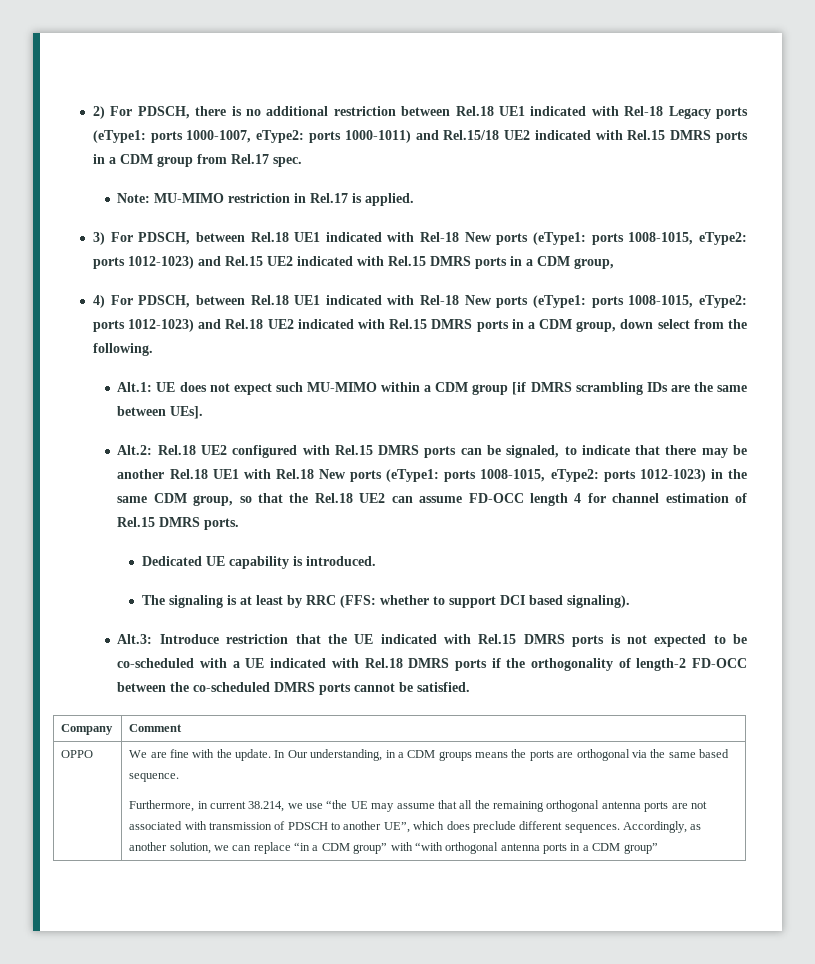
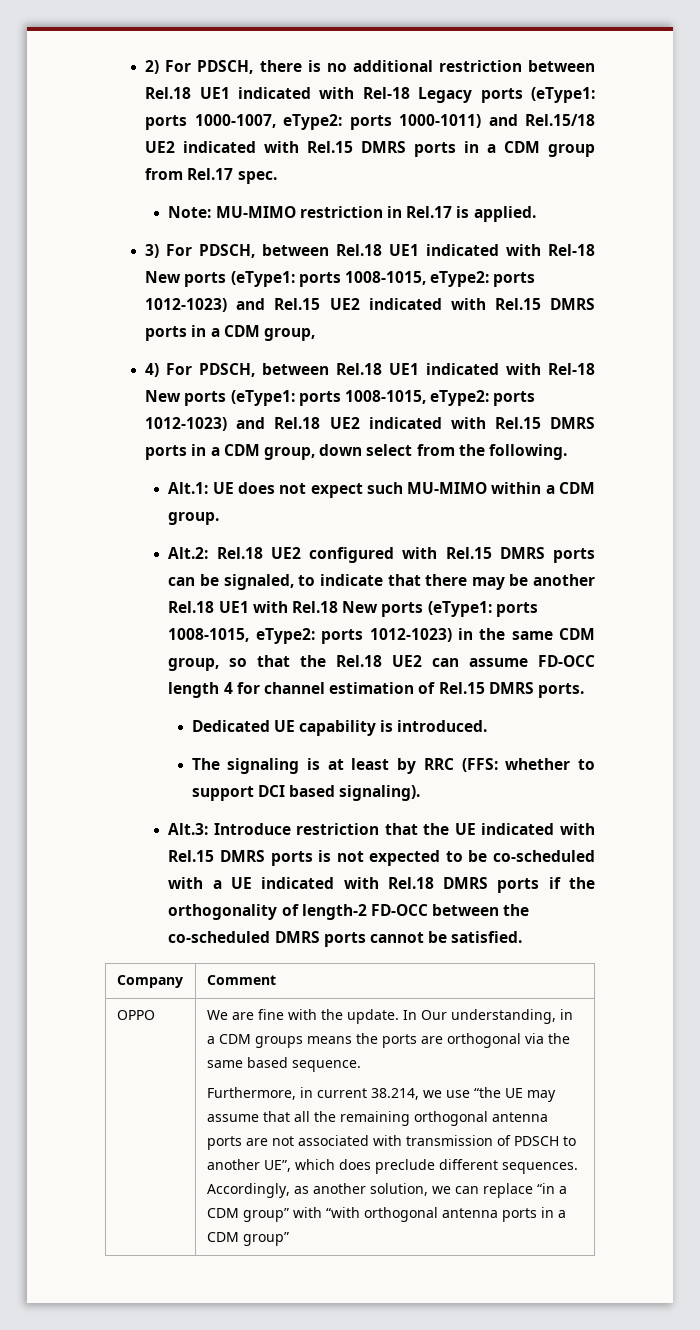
- Alt.1: UE does not expect such MU-MIMO within a CDM group [if DMRS scrambling IDs are the same between UEs].
+ Alt.1: UE does not expect such MU-MIMO within a CDM group.

